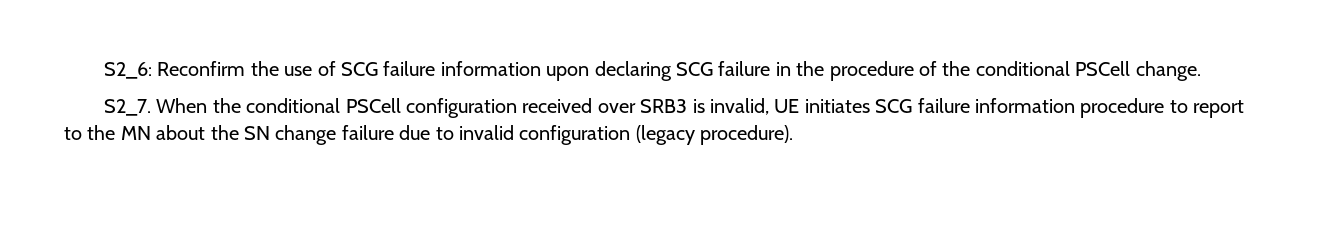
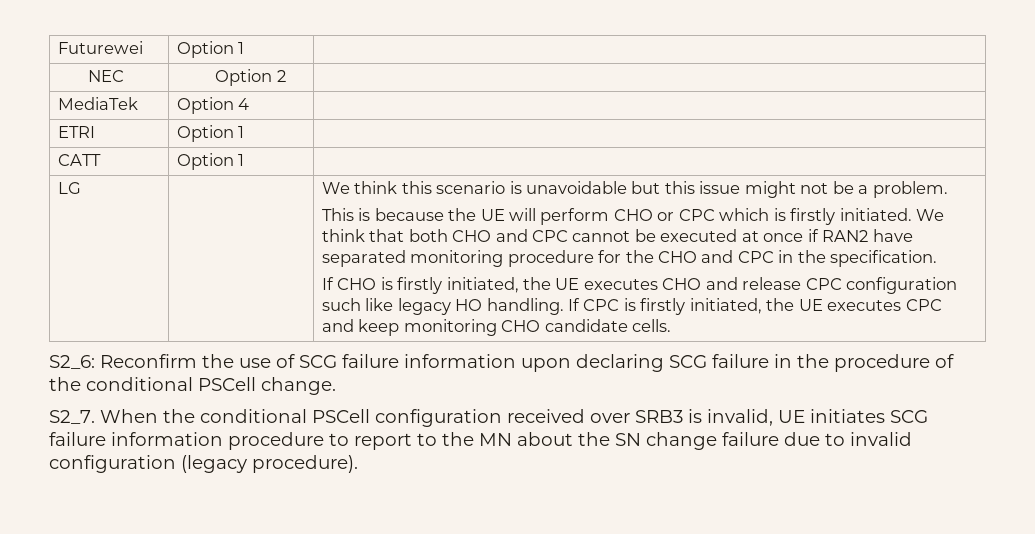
+ Futurewei | Option 1 |
+ NEC | Option 2 |
+ MediaTek | Option 4 |
+ ETRI | Option 1 |
+ CATT | Option 1 |
+ LG | | We think this scenario is unavoidable but this issue might not be a problem.
+ This is because the UE will perform CHO or CPC which is firstly initiated. We think that both CHO and CPC cannot be executed at once if RAN2 have separated monitoring procedure for the CHO and CPC in the specification.
+ If CHO is firstly initiated, the UE executes CHO and release CPC configuration such like legacy HO handling. If CPC is firstly initiated, the UE executes CPC and keep monitoring CHO candidate cells.

